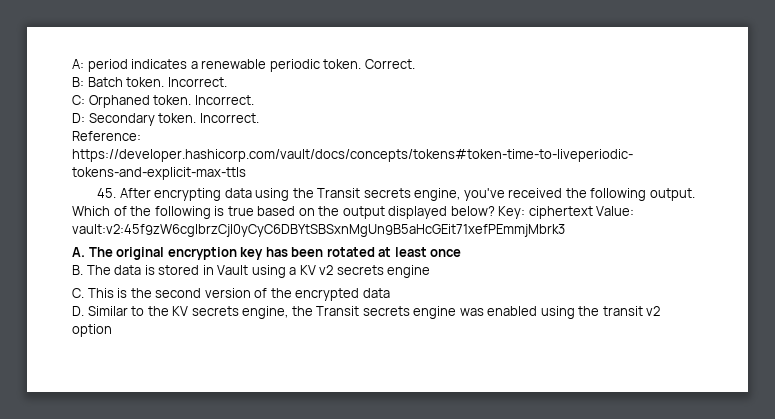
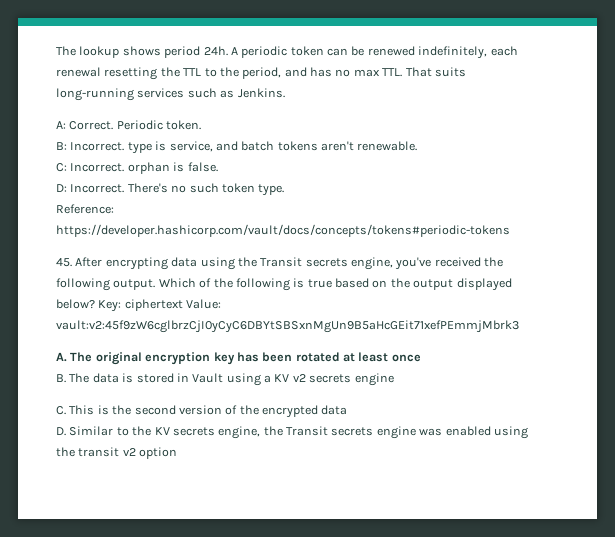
- A: period indicates a renewable periodic token. Correct.
+ The lookup shows period 24h. A periodic token can be renewed indefinitely, each renewal resetting the TTL to the period, and has no max TTL. That suits long-running services such as Jenkins.
+ A: Correct. Periodic token.
- B: Batch token. Incorrect.
+ B: Incorrect. type is service, and batch tokens aren't renewable.
- C: Orphaned token. Incorrect.
+ C: Incorrect. orphan is false.
- D: Secondary token. Incorrect.
+ D: Incorrect. There's no such token type.
- Reference: https://developer.hashicorp.com/vault/docs/concepts/tokens#token-time-to-liveperiodic- tokens-and-explicit-max-ttls
+ Reference: https://developer.hashicorp.com/vault/docs/concepts/tokens#periodic-tokens

